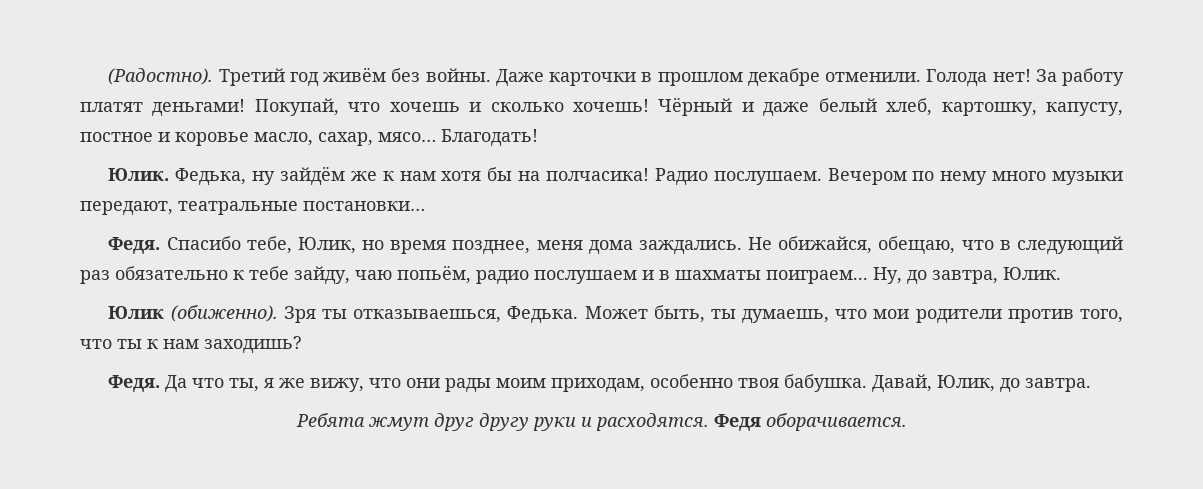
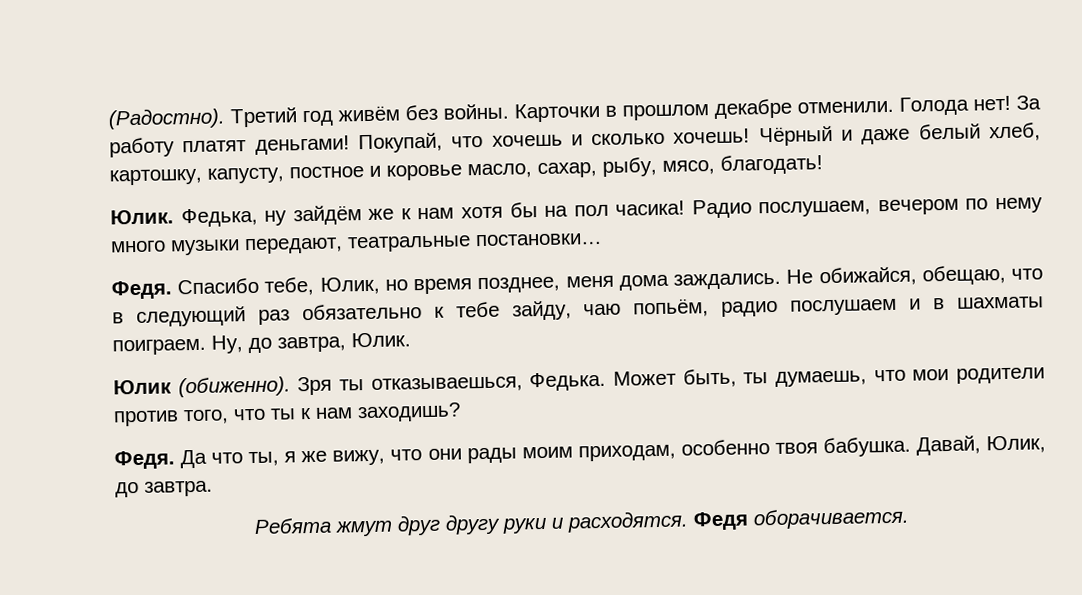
- Даже карточки в прошлом декабре отменили.
+ Карточки в прошлом декабре отменили.
- Чёрный и даже белый хлеб, картошку, капусту, постное и коровье масло, сахар, мясо… Благодать!
+ Чёрный и даже белый хлеб, картошку, капусту, постное и коровье масло, сахар, рыбу, мясо, благодать!
- Федька, ну зайдём же к нам хотя бы на полчасика! Радио послушаем. Вечером по нему много музыки передают, театральные постановки…
+ Федька, ну зайдём же к нам хотя бы на пол часика! Радио послушаем, вечером по нему много музыки передают, театральные постановки…
- Не обижайся, обещаю, что в следующий раз обязательно к тебе зайду, чаю попьём, радио послушаем и в шахматы поиграем...
+ Не обижайся, обещаю, что в следующий раз обязательно к тебе зайду, чаю попьём, радио послушаем и в шахматы поиграем.

